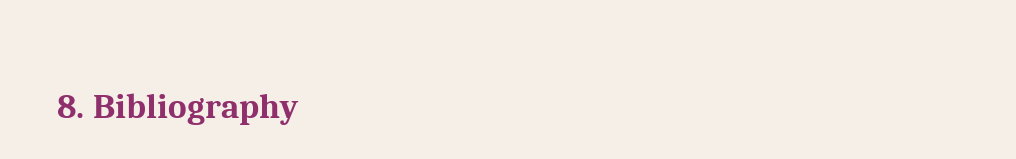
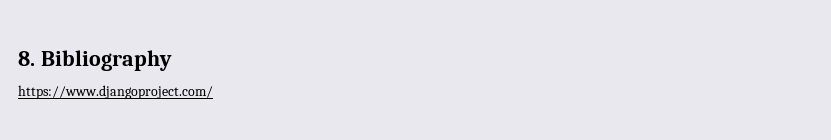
+ https://www.djangoproject.com/

